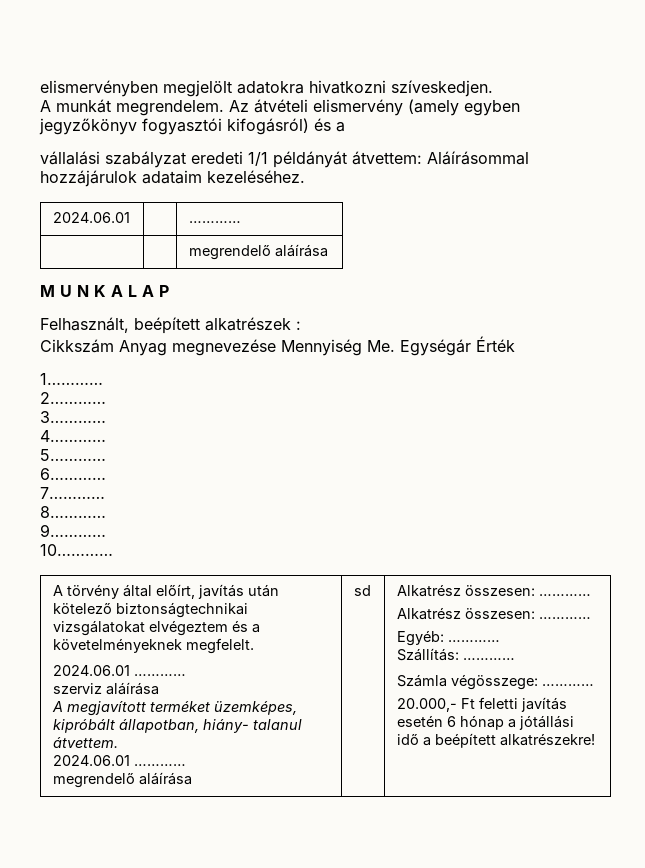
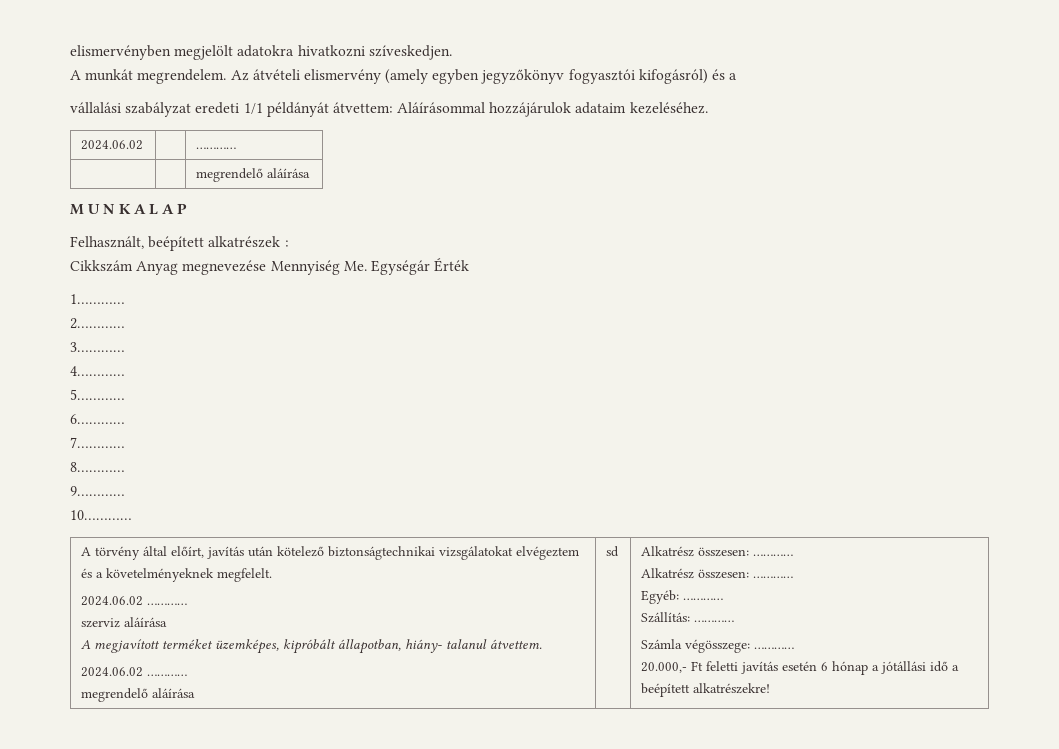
- 2024.06.01 | | …………
+ 2024.06.02 | | …………
  A törvény által előírt, javítás után kötelező biztonságtechnikai vizsgálatokat elvégeztem és a követelményeknek megfelelt.
- 2024.06.01 …………
+ 2024.06.02 …………
  A megjavított terméket üzemképes, kipróbált állapotban, hiány- talanul átvettem.
- 2024.06.01 …………
+ 2024.06.02 …………

